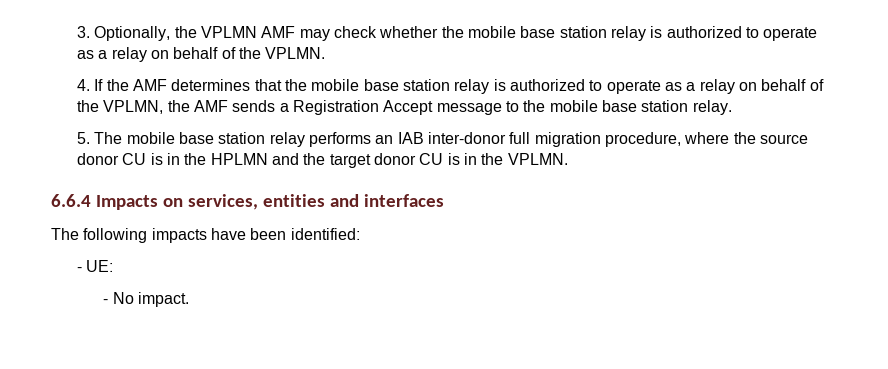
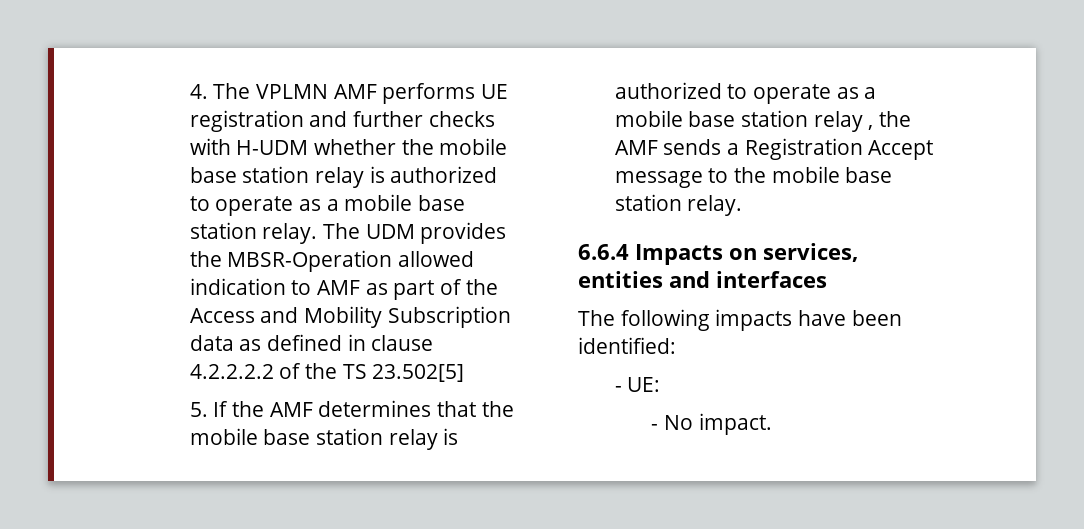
- 3. Optionally, the VPLMN AMF may check whether the mobile base station relay is authorized to operate as a relay on behalf of the VPLMN.
- 4. If the AMF determines that the mobile base station relay is authorized to operate as a relay on behalf of the VPLMN, the AMF sends a Registration Accept message to the mobile base station relay.
+ 4. The VPLMN AMF performs UE registration and further checks with H-UDM whether the mobile base station relay is authorized to operate as a mobile base station relay. The UDM provides the MBSR-Operation allowed indication to AMF as part of the Access and Mobility Subscription data as defined in clause 4.2.2.2.2 of the TS 23.502[5]
+ 5. If the AMF determines that the mobile base station relay is authorized to operate as a mobile base station relay , the AMF sends a Registration Accept message to the mobile base station relay.
- 5. The mobile base station relay performs an IAB inter-donor full migration procedure, where the source donor CU is in the HPLMN and the target donor CU is in the VPLMN.

